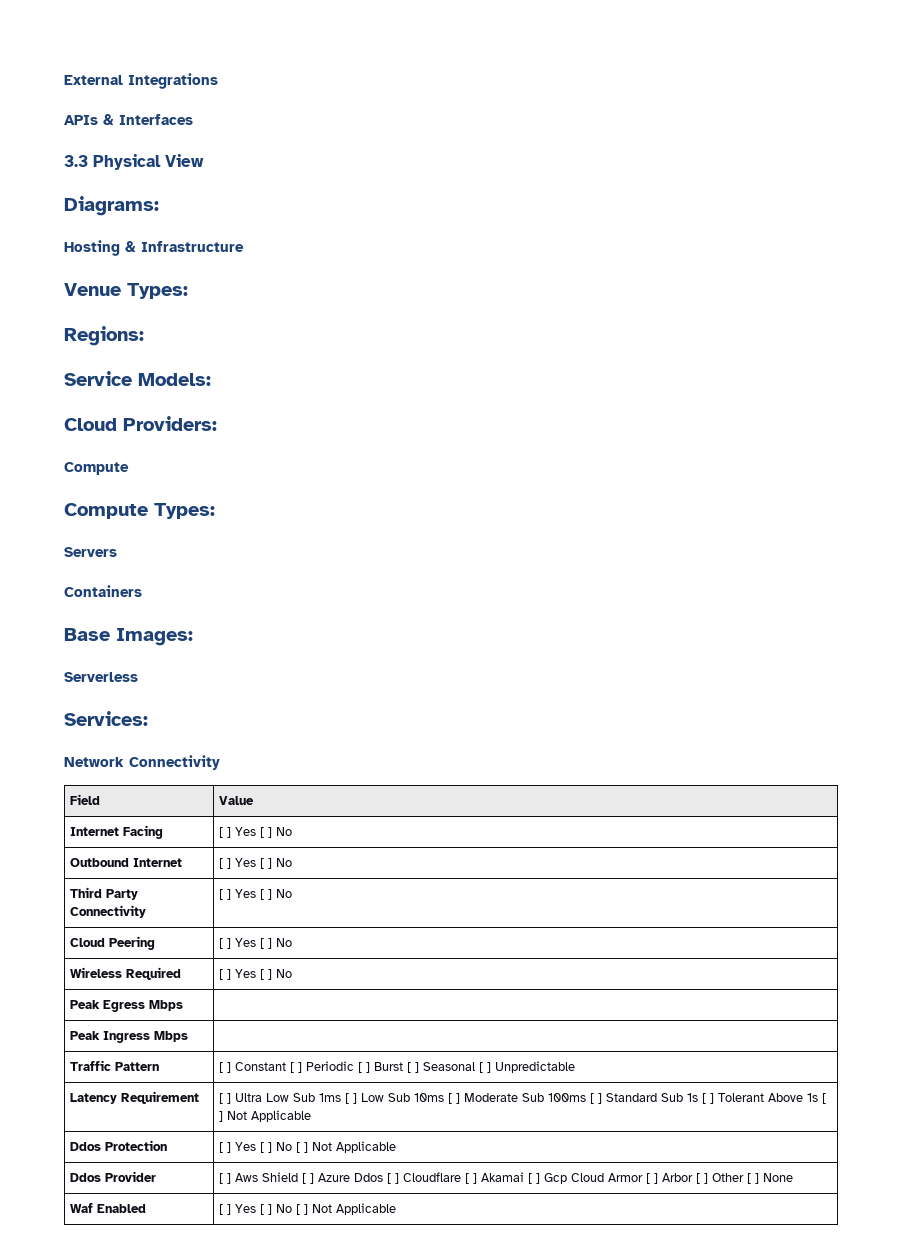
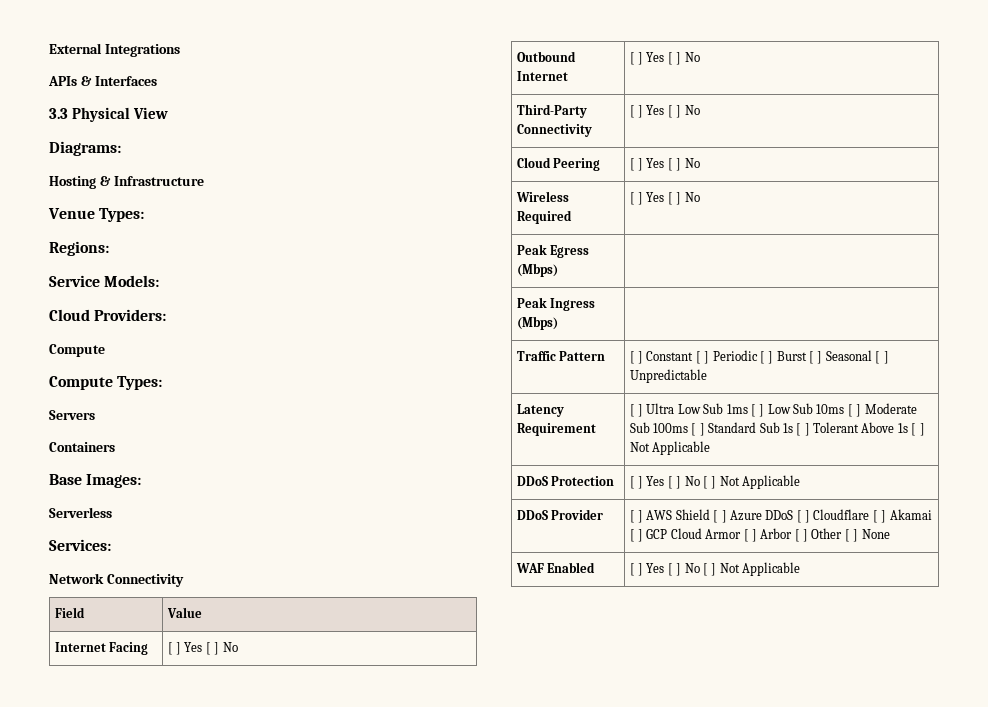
- Third Party Connectivity | [ ] Yes [ ] No
+ Third-Party Connectivity | [ ] Yes [ ] No
- Peak Egress Mbps |
+ Peak Egress (Mbps) |
- Peak Ingress Mbps |
+ Peak Ingress (Mbps) |
- Ddos Protection | [ ] Yes [ ] No [ ] Not Applicable
+ DDoS Protection | [ ] Yes [ ] No [ ] Not Applicable
- Ddos Provider | [ ] Aws Shield [ ] Azure Ddos [ ] Cloudflare [ ] Akamai [ ] Gcp Cloud Armor [ ] Arbor [ ] Other [ ] None
+ DDoS Provider | [ ] AWS Shield [ ] Azure DDoS [ ] Cloudflare [ ] Akamai [ ] GCP Cloud Armor [ ] Arbor [ ] Other [ ] None
- Waf Enabled | [ ] Yes [ ] No [ ] Not Applicable
+ WAF Enabled | [ ] Yes [ ] No [ ] Not Applicable

